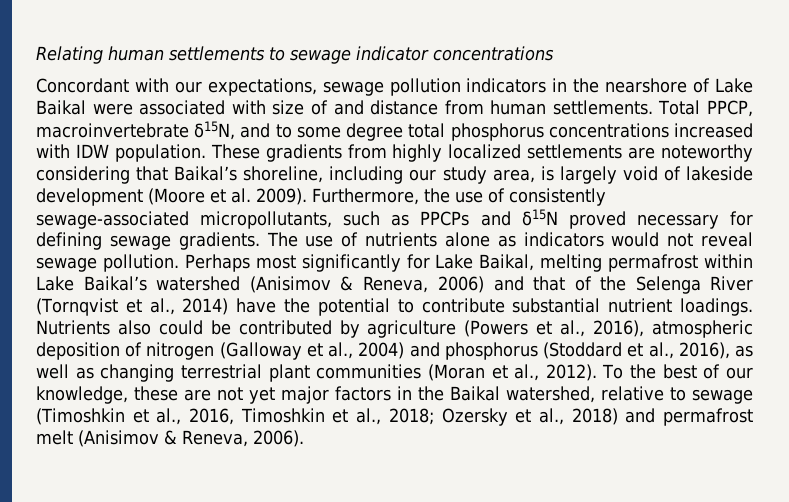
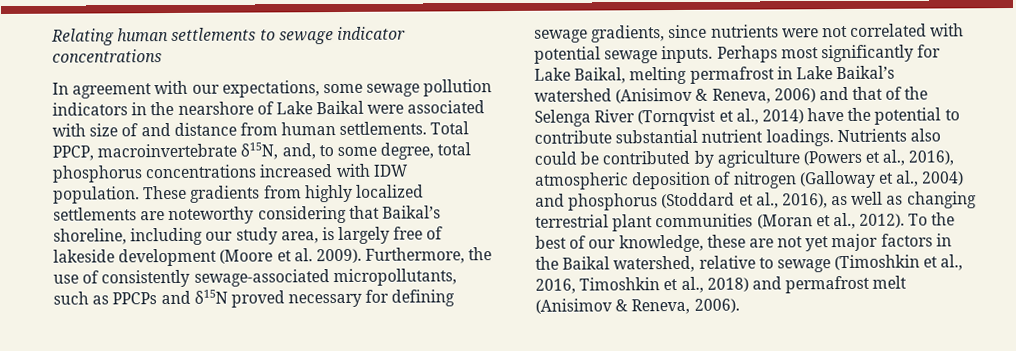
- Concordant with our expectations, sewage pollution indicators in the nearshore of Lake Baikal were associated with size of and distance from human settlements.
+ In agreement with our expectations, some sewage pollution indicators in the nearshore of Lake Baikal were associated with size of and distance from human settlements.
- Total PPCP, macroinvertebrate δ15N, and to some degree total phosphorus concentrations increased with IDW population.
+ Total PPCP, macroinvertebrate δ15N, and, to some degree, total phosphorus concentrations increased with IDW population.
- These gradients from highly localized settlements are noteworthy considering that Baikal’s shoreline, including our study area, is largely void of lakeside development (Moore et al. 2009).
+ These gradients from highly localized settlements are noteworthy considering that Baikal’s shoreline, including our study area, is largely free of lakeside development (Moore et al. 2009).
- Furthermore, the use of consistently sewage-associated micropollutants, such as PPCPs and δ15N proved necessary for defining sewage gradients. The use of nutrients alone as indicators would not reveal sewage pollution.
+ Furthermore, the use of consistently sewage-associated micropollutants, such as PPCPs and δ15N proved necessary for defining sewage gradients, since nutrients were not correlated with potential sewage inputs.
- Perhaps most significantly for Lake Baikal, melting permafrost within Lake Baikal’s watershed (Anisimov & Reneva, 2006) and that of the Selenga River (Tornqvist et al., 2014) have the potential to contribute substantial nutrient loadings.
+ Perhaps most significantly for Lake Baikal, melting permafrost in Lake Baikal’s watershed (Anisimov & Reneva, 2006) and that of the Selenga River (Tornqvist et al., 2014) have the potential to contribute substantial nutrient loadings.
- To the best of our knowledge, these are not yet major factors in the Baikal watershed, relative to sewage (Timoshkin et al., 2016, Timoshkin et al., 2018; Ozersky et al., 2018) and permafrost melt (Anisimov & Reneva, 2006).
+ To the best of our knowledge, these are not yet major factors in the Baikal watershed, relative to sewage (Timoshkin et al., 2016, Timoshkin et al., 2018) and permafrost melt (Anisimov & Reneva, 2006).

